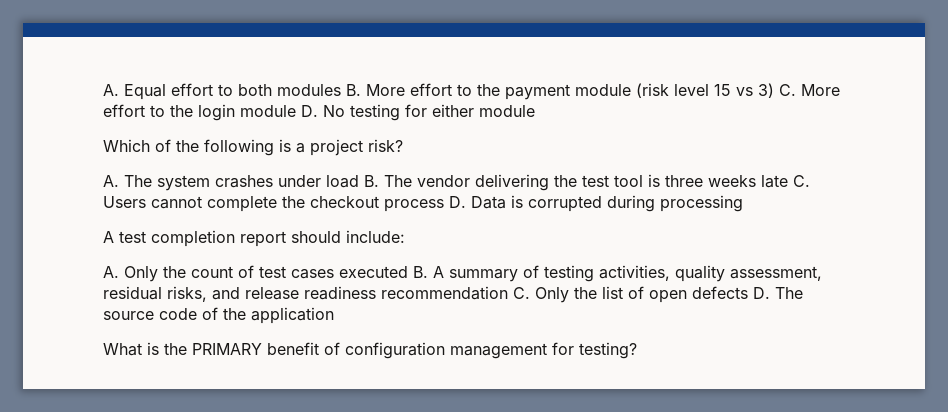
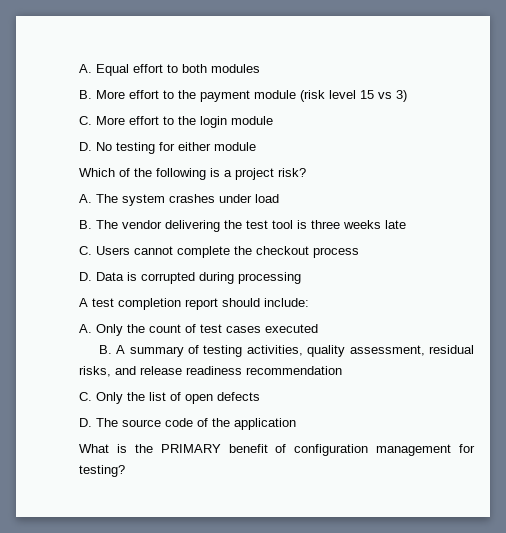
- A. Equal effort to both modules B. More effort to the payment module (risk level 15 vs 3) C. More effort to the login module D. No testing for either module
+ A. Equal effort to both modules
+ B. More effort to the payment module (risk level 15 vs 3)
+ C. More effort to the login module
+ D. No testing for either module
- A. The system crashes under load B. The vendor delivering the test tool is three weeks late C. Users cannot complete the checkout process D. Data is corrupted during processing
+ A. The system crashes under load
+ B. The vendor delivering the test tool is three weeks late
+ C. Users cannot complete the checkout process
+ D. Data is corrupted during processing
- A. Only the count of test cases executed B. A summary of testing activities, quality assessment, residual risks, and release readiness recommendation C. Only the list of open defects D. The source code of the application
+ A. Only the count of test cases executed
+ B. A summary of testing activities, quality assessment, residual risks, and release readiness recommendation
+ C. Only the list of open defects
+ D. The source code of the application

